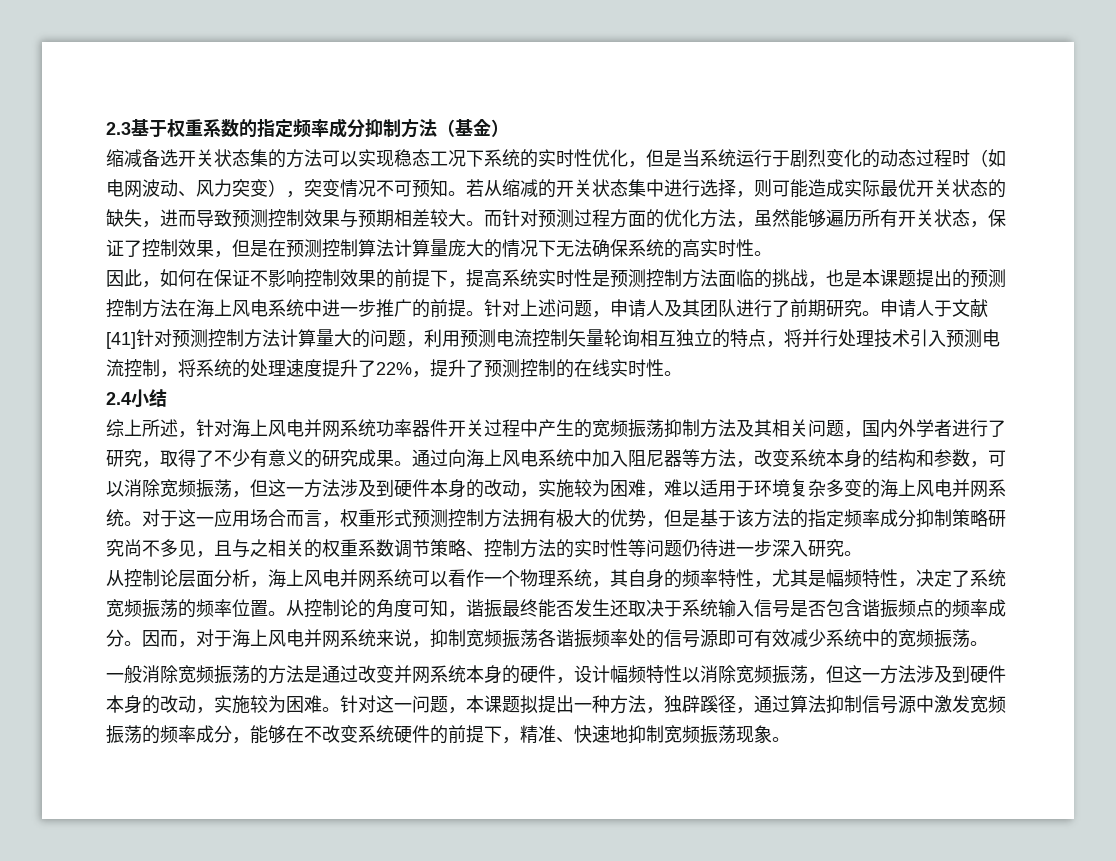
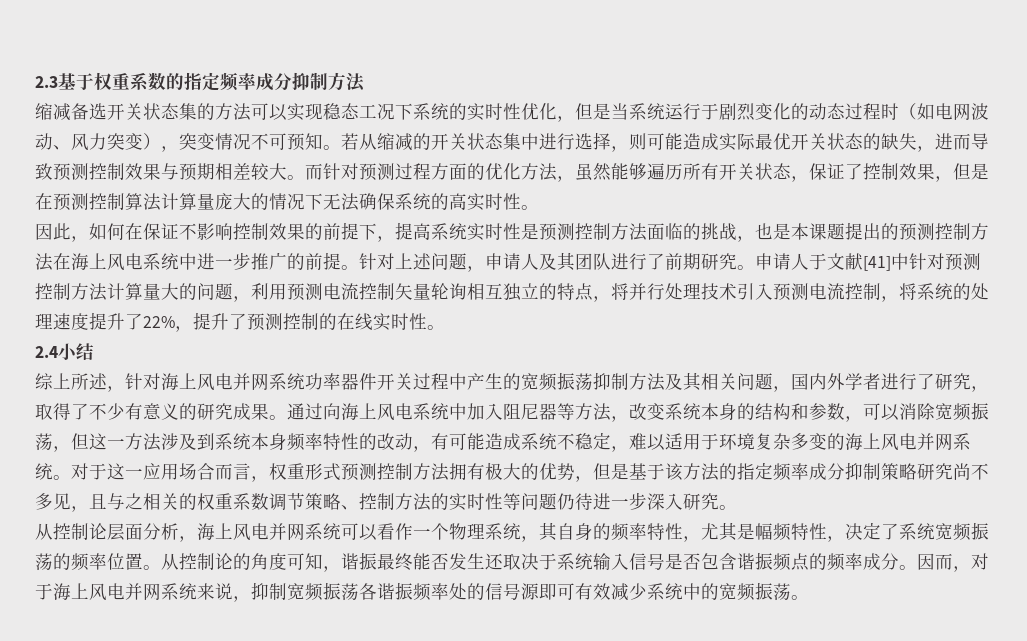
- 2.3基于权重系数的指定频率成分抑制方法（基金）
+ 2.3基于权重系数的指定频率成分抑制方法
- 申请人于文献[41]针对预测控制方法计算量大的问题，利用预测电流控制矢量轮询相互独立的特点，将并行处理技术引入预测电流控制，将系统的处理速度提升了22%，提升了预测控制的在线实时性。
+ 申请人于文献[41]中针对预测控制方法计算量大的问题，利用预测电流控制矢量轮询相互独立的特点，将并行处理技术引入预测电流控制，将系统的处理速度提升了22%，提升了预测控制的在线实时性。
- 通过向海上风电系统中加入阻尼器等方法，改变系统本身的结构和参数，可以消除宽频振荡，但这一方法涉及到硬件本身的改动，实施较为困难，难以适用于环境复杂多变的海上风电并网系统。
+ 通过向海上风电系统中加入阻尼器等方法，改变系统本身的结构和参数，可以消除宽频振荡，但这一方法涉及到系统本身频率特性的改动，有可能造成系统不稳定，难以适用于环境复杂多变的海上风电并网系统。
- 一般消除宽频振荡的方法是通过改变并网系统本身的硬件，设计幅频特性以消除宽频振荡，但这一方法涉及到硬件本身的改动，实施较为困难。针对这一问题，本课题拟提出一种方法，独辟蹊径，通过算法抑制信号源中激发宽频振荡的频率成分，能够在不改变系统硬件的前提下，精准、快速地抑制宽频振荡现象。

